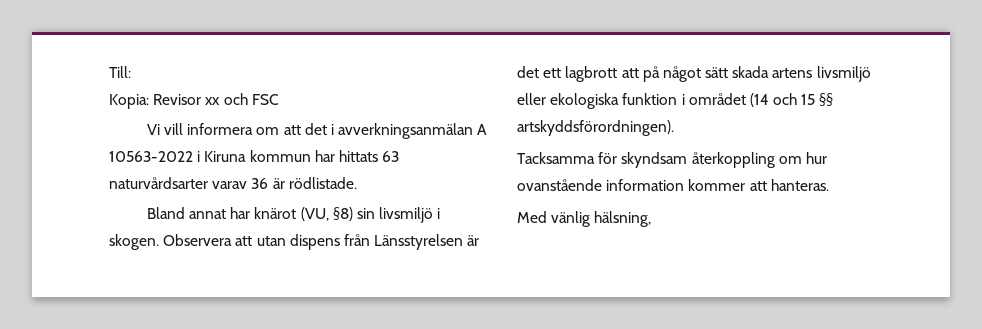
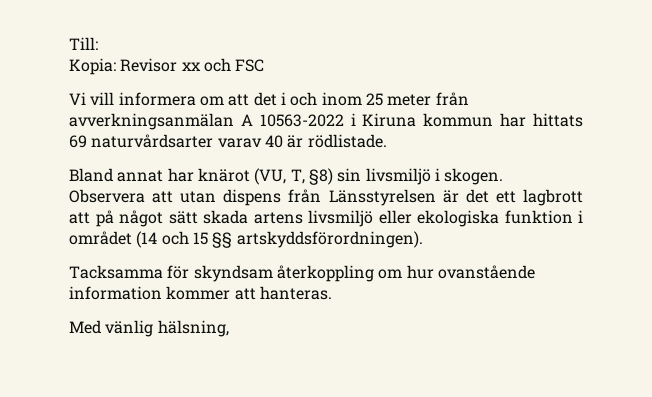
- Vi vill informera om att det i avverkningsanmälan A 10563-2022 i Kiruna kommun har hittats 63 naturvårdsarter varav 36 är rödlistade.
+ Vi vill informera om att det i och inom 25 meter från avverkningsanmälan A 10563-2022 i Kiruna kommun har hittats 69 naturvårdsarter varav 40 är rödlistade.
- Bland annat har knärot (VU, §8) sin livsmiljö i skogen.
+ Bland annat har knärot (VU, T, §8) sin livsmiljö i skogen.

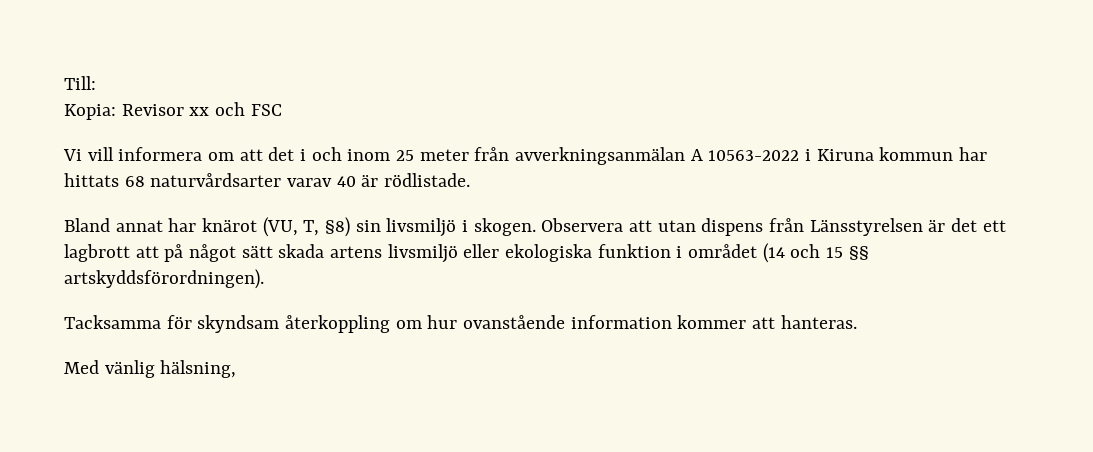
- Vi vill informera om att det i och inom 25 meter från avverkningsanmälan A 10563-2022 i Kiruna kommun har hittats 69 naturvårdsarter varav 40 är rödlistade.
+ Vi vill informera om att det i och inom 25 meter från avverkningsanmälan A 10563-2022 i Kiruna kommun har hittats 68 naturvårdsarter varav 40 är rödlistade.

